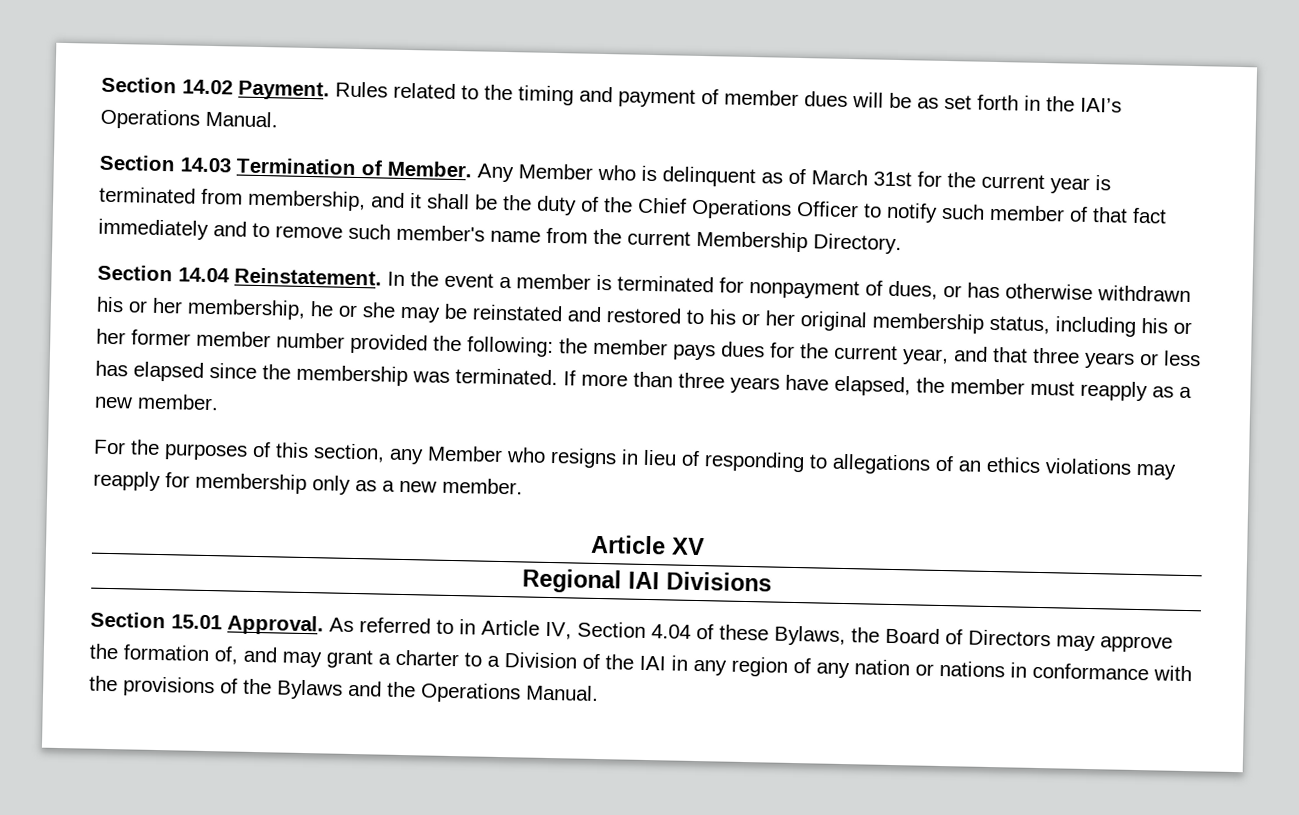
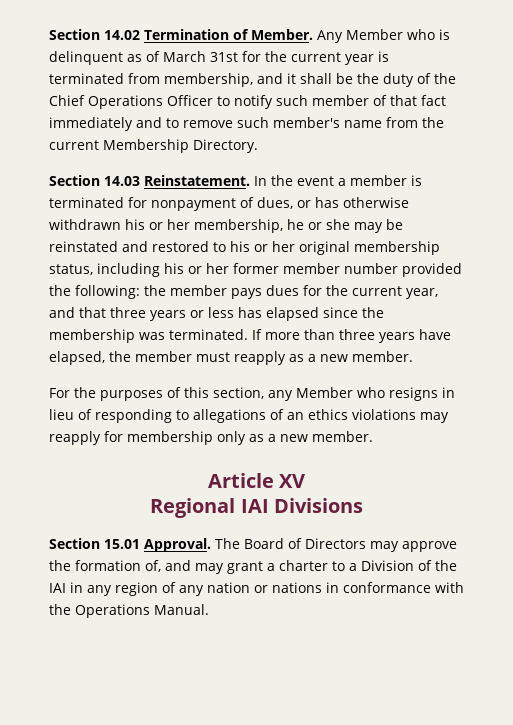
- Section 14.02 Payment. Rules related to the timing and payment of member dues will be as set forth in the IAI’s Operations Manual.
- Section 14.03 Termination of Member.
+ Section 14.02 Termination of Member.
- Section 14.04 Reinstatement.
+ Section 14.03 Reinstatement.
- As referred to in Article IV, Section 4.04 of these Bylaws, the Board of Directors may approve the formation of, and may grant a charter to a Division of the IAI in any region of any nation or nations in conformance with the provisions of the Bylaws and the Operations Manual.
+ The Board of Directors may approve the formation of, and may grant a charter to a Division of the IAI in any region of any nation or nations in conformance with the Operations Manual.

